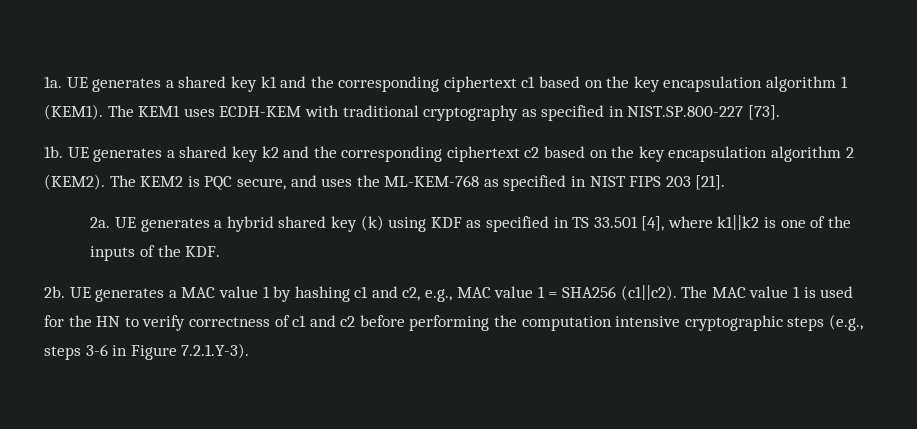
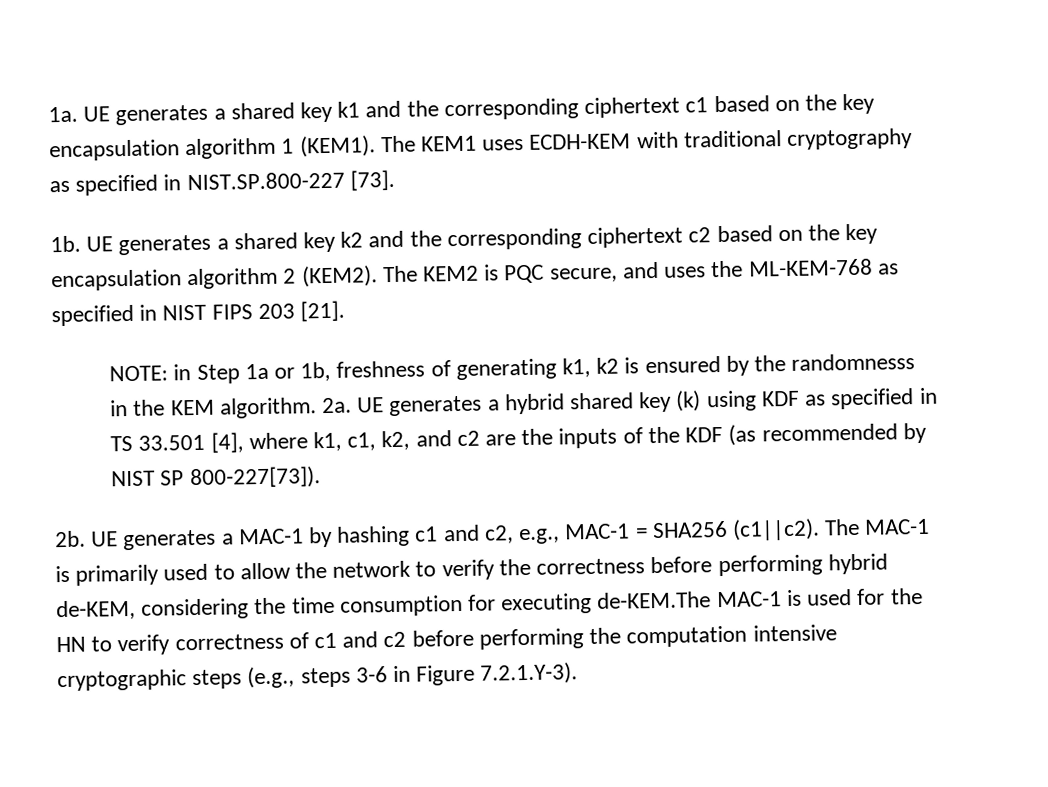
+ NOTE: in Step 1a or 1b, freshness of generating k1, k2 is ensured by the randomnesss in the KEM algorithm.
- UE generates a hybrid shared key (k) using KDF as specified in TS 33.501 [4], where k1||k2 is one of the inputs of the KDF.
+ UE generates a hybrid shared key (k) using KDF as specified in TS 33.501 [4], where k1, c1, k2, and c2 are the inputs of the KDF (as recommended by NIST SP 800-227[73]).
- UE generates a MAC value 1 by hashing c1 and c2, e.g., MAC value 1 = SHA256 (c1||c2).
+ UE generates a MAC-1 by hashing c1 and c2, e.g., MAC-1 = SHA256 (c1||c2).
- The MAC value 1 is used for the HN to verify correctness of c1 and c2 before performing the computation intensive cryptographic steps (e.g., steps 3-6 in Figure 7.2.1.Y-3).
+ The MAC-1 is primarily used to allow the network to verify the correctness before performing hybrid de-KEM, considering the time consumption for executing de-KEM.The MAC-1 is used for the HN to verify correctness of c1 and c2 before performing the computation intensive cryptographic steps (e.g., steps 3-6 in Figure 7.2.1.Y-3).

